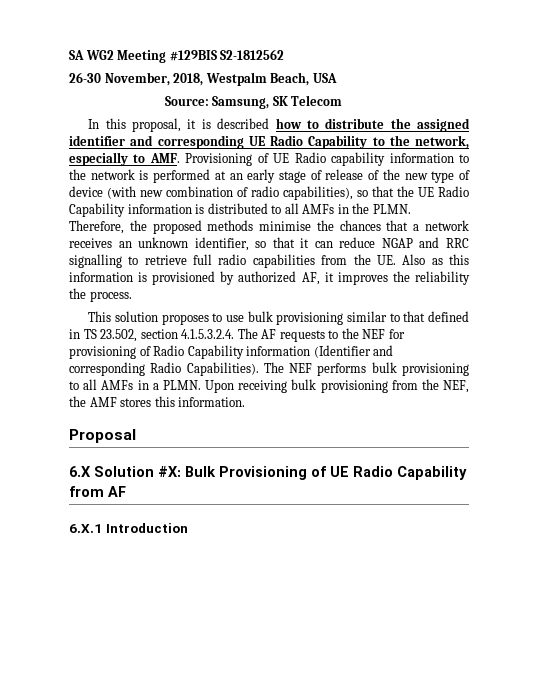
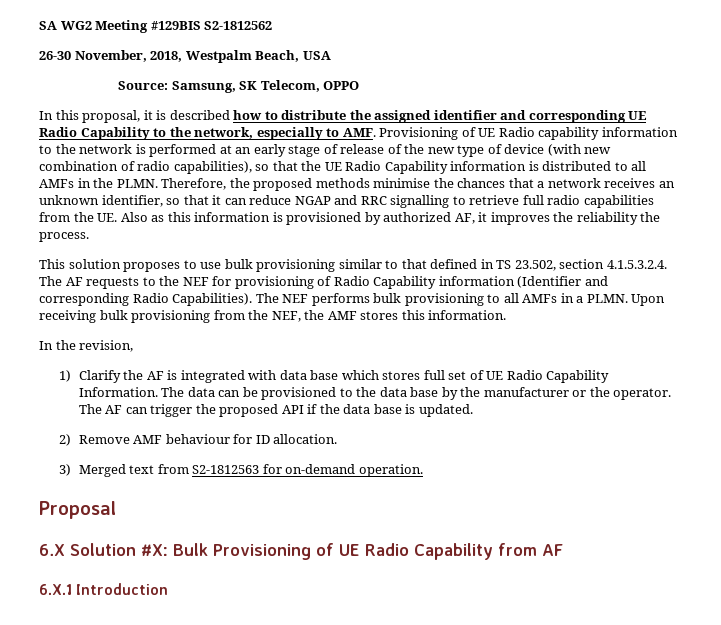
- Source: Samsung, SK Telecom
+ Source: Samsung, SK Telecom, OPPO
+ In the revision,
+ 1) Clarify the AF is integrated with data base which stores full set of UE Radio Capability Information. The data can be provisioned to the data base by the manufacturer or the operator. The AF can trigger the proposed API if the data base is updated.
+ 2) Remove AMF behaviour for ID allocation.
+ 3) Merged text from S2-1812563 for on-demand operation.

